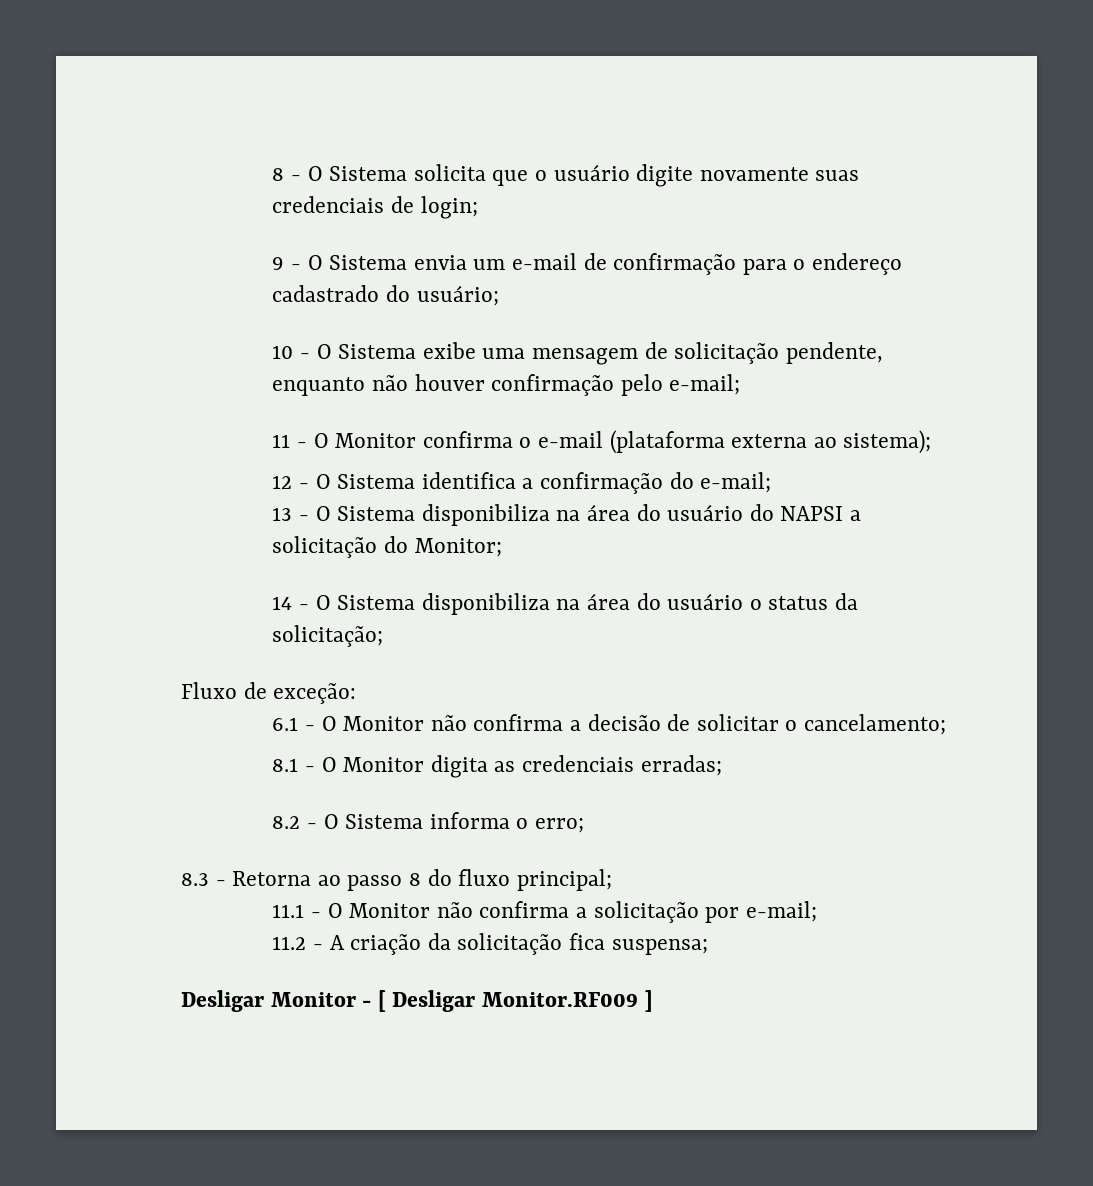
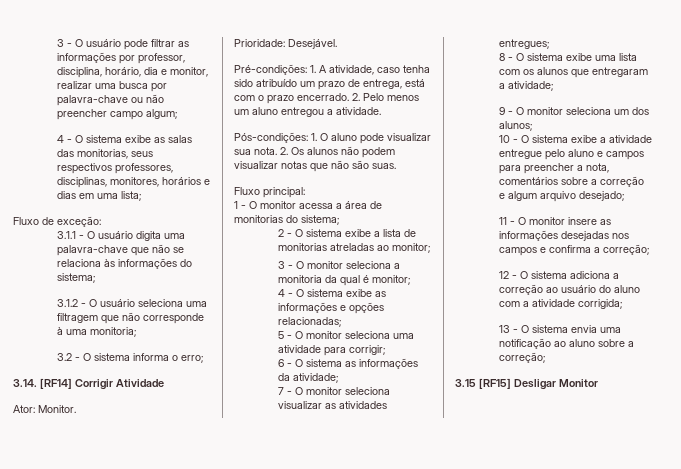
- 8 - O Sistema solicita que o usuário digite novamente suas credenciais de login;
- 9 - O Sistema envia um e-mail de confirmação para o endereço cadastrado do usuário;
- 10 - O Sistema exibe uma mensagem de solicitação pendente, enquanto não houver confirmação pelo e-mail;
- 11 - O Monitor confirma o e-mail (plataforma externa ao sistema);
- 12 - O Sistema identifica a confirmação do e-mail;
- 13 - O Sistema disponibiliza na área do usuário do NAPSI a solicitação do Monitor;
- 14 - O Sistema disponibiliza na área do usuário o status da solicitação;
+ 3 - O usuário pode filtrar as informações por professor, disciplina, horário, dia e monitor, realizar uma busca por palavra-chave ou não preencher campo algum;
+ 4 - O sistema exibe as salas das monitorias, seus respectivos professores, disciplinas, monitores, horários e dias em uma lista;
- 6.1 - O Monitor não confirma a decisão de solicitar o cancelamento;
- 8.1 - O Monitor digita as credenciais erradas;
- 8.2 - O Sistema informa o erro;
+ 3.1.1 - O usuário digita uma palavra-chave que não se relaciona às informações do sistema;
+ 3.1.2 - O usuário seleciona uma filtragem que não corresponde à uma monitoria;
+ 3.2 - O sistema informa o erro;
- 8.3 - Retorna ao passo 8 do fluxo principal;
- 11.1 - O Monitor não confirma a solicitação por e-mail;
- 11.2 - A criação da solicitação fica suspensa;
- Desligar Monitor - [ Desligar Monitor.RF009 ]
+ 3.14. [RF14] Corrigir Atividade
+ Ator: Monitor.
+ Prioridade: Desejável.
+ Pré-condições: 1. A atividade, caso tenha sido atribuído um prazo de entrega, está com o prazo encerrado. 2. Pelo menos um aluno entregou a atividade.
+ Pós-condições: 1. O aluno pode visualizar sua nota. 2. Os alunos não podem visualizar notas que não são suas.
+ Fluxo principal:
+ 1 - O monitor acessa a área de monitorias do sistema;
+ 2 - O sistema exibe a lista de monitorias atreladas ao monitor;
+ 3 - O monitor seleciona a monitoria da qual é monitor;
+ 4 - O sistema exibe as informações e opções relacionadas;
+ 5 - O monitor seleciona uma atividade para corrigir;
+ 6 - O sistema as informações da atividade;
+ 7 - O monitor seleciona visualizar as atividades entregues;
+ 8 - O sistema exibe uma lista com os alunos que entregaram a atividade;
+ 9 - O monitor seleciona um dos alunos;
+ 10 - O sistema exibe a atividade entregue pelo aluno e campos para preencher a nota, comentários sobre a correção e algum arquivo desejado;
+ 11 - O monitor insere as informações desejadas nos campos e confirma a correção;
+ 12 - O sistema adiciona a correção ao usuário do aluno com a atividade corrigida;
+ 13 - O sistema envia uma notificação ao aluno sobre a correção;
+ 3.15 [RF15] Desligar Monitor

